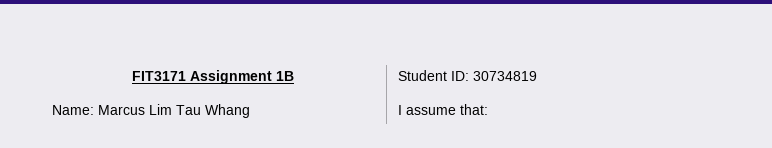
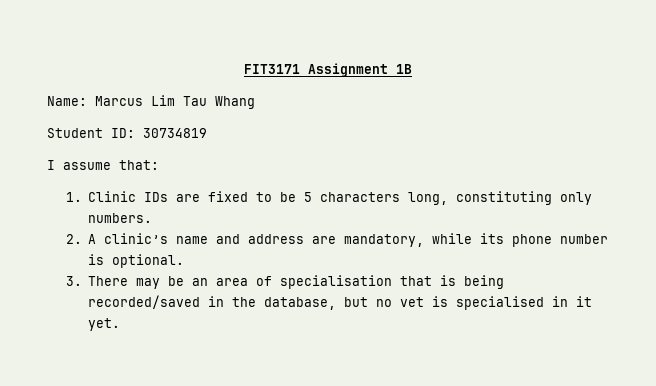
+ 1. Clinic IDs are fixed to be 5 characters long, constituting only numbers.
+ 2. A clinic’s name and address are mandatory, while its phone number is optional.
+ 3. There may be an area of specialisation that is being recorded/saved in the database, but no vet is specialised in it yet.

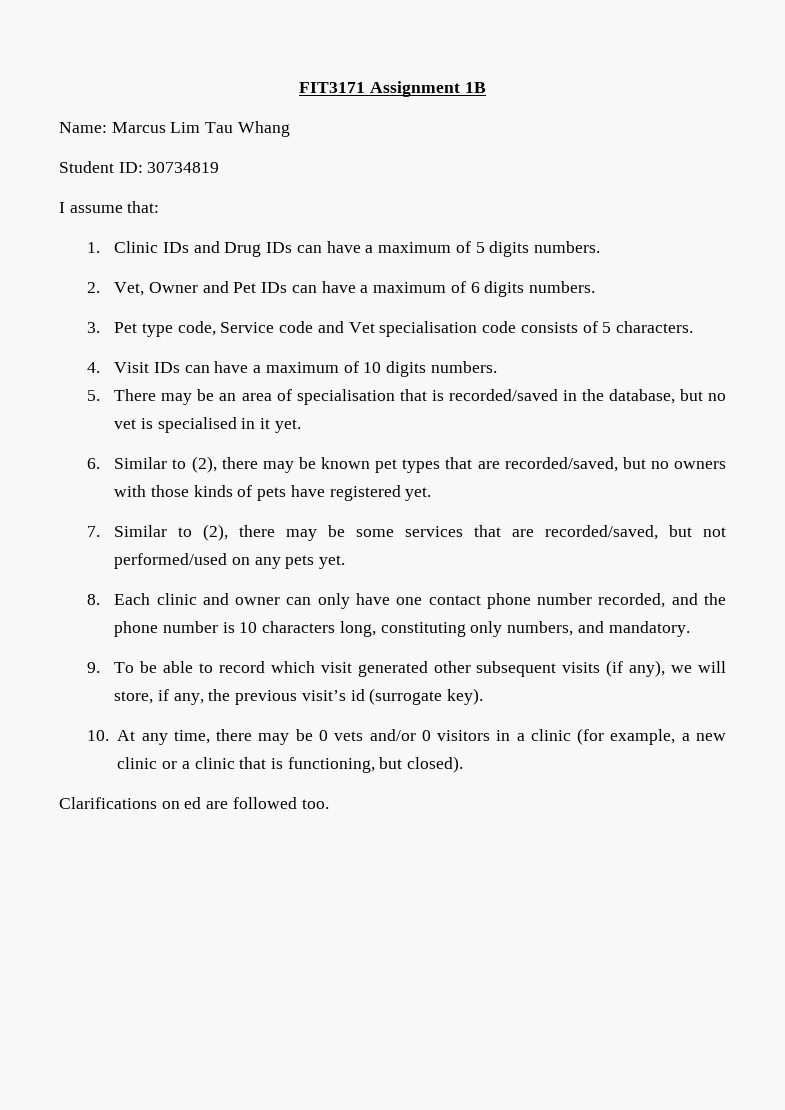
- 1. Clinic IDs are fixed to be 5 characters long, constituting only numbers.
- 2. A clinic’s name and address are mandatory, while its phone number is optional.
- 3. There may be an area of specialisation that is being recorded/saved in the database, but no vet is specialised in it yet.
+ 1. Clinic IDs and Drug IDs can have a maximum of 5 digits numbers.
+ 2. Vet, Owner and Pet IDs can have a maximum of 6 digits numbers.
+ 3. Pet type code, Service code and Vet specialisation code consists of 5 characters.
+ 4. Visit IDs can have a maximum of 10 digits numbers.
+ 5. There may be an area of specialisation that is recorded/saved in the database, but no vet is specialised in it yet.
+ 6. Similar to (2), there may be known pet types that are recorded/saved, but no owners with those kinds of pets have registered yet.
+ 7. Similar to (2), there may be some services that are recorded/saved, but not performed/used on any pets yet.
+ 8. Each clinic and owner can only have one contact phone number recorded, and the phone number is 10 characters long, constituting only numbers, and mandatory.
+ 9. To be able to record which visit generated other subsequent visits (if any), we will store, if any, the previous visit’s id (surrogate key).
+ 10. At any time, there may be 0 vets and/or 0 visitors in a clinic (for example, a new clinic or a clinic that is functioning, but closed).
+ Clarifications on ed are followed too.

